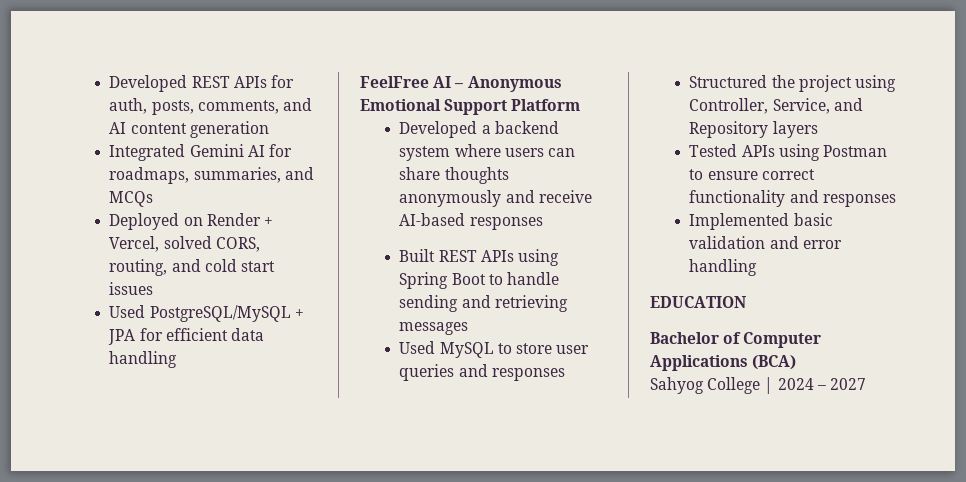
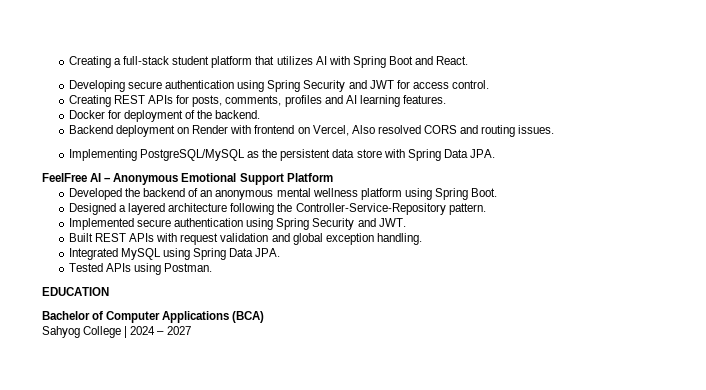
- Developed REST APIs for auth, posts, comments, and AI content generation
- Integrated Gemini AI for roadmaps, summaries, and MCQs
- Deployed on Render + Vercel, solved CORS, routing, and cold start issues
- Used PostgreSQL/MySQL + JPA for efficient data handling
+ Creating a full-stack student platform that utilizes AI with Spring Boot and React.
+ Developing secure authentication using Spring Security and JWT for access control.
+ Creating REST APIs for posts, comments, profiles and AI learning features.
+ Docker for deployment of the backend.
+ Backend deployment on Render with frontend on Vercel, Also resolved CORS and routing issues.
+ Implementing PostgreSQL/MySQL as the persistent data store with Spring Data JPA.
- Developed a backend system where users can share thoughts anonymously and receive AI-based responses
- Built REST APIs using Spring Boot to handle sending and retrieving messages
- Used MySQL to store user queries and responses
- Structured the project using Controller, Service, and Repository layers
- Tested APIs using Postman to ensure correct functionality and responses
- Implemented basic validation and error handling
+ Developed the backend of an anonymous mental wellness platform using Spring Boot.
+ Designed a layered architecture following the Controller-Service-Repository pattern.
+ Implemented secure authentication using Spring Security and JWT.
+ Built REST APIs with request validation and global exception handling.
+ Integrated MySQL using Spring Data JPA.
+ Tested APIs using Postman.

